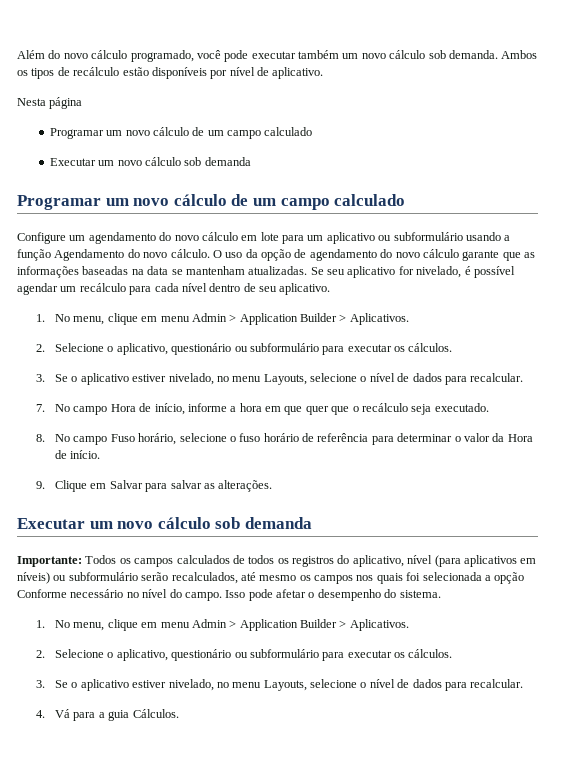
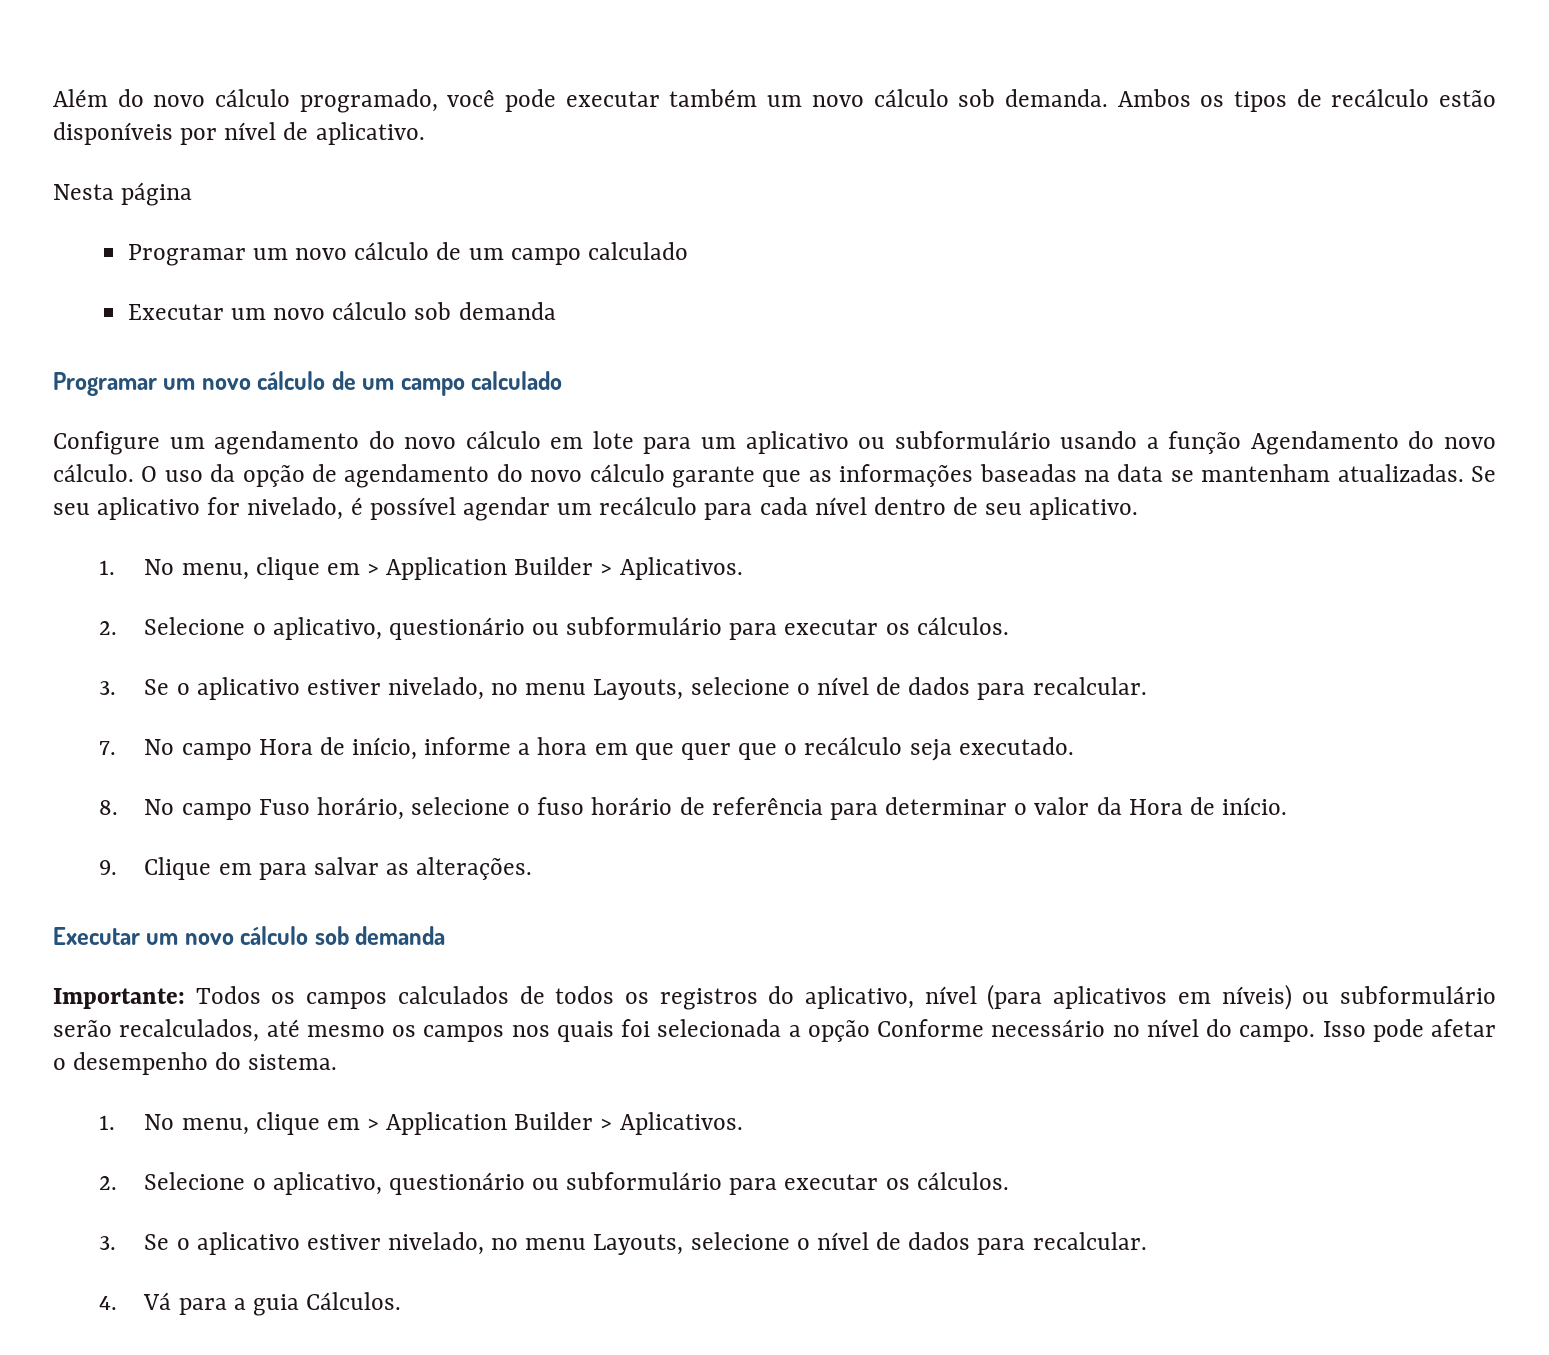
  Se seu aplicativo for nivelado, é possível agendar um recálculo para cada nível dentro de seu aplicativo.
- 1. No menu, clique em menu Admin > Application Builder > Aplicativos.
+ 1. No menu, clique em > Application Builder > Aplicativos.
- 9. Clique em Salvar para salvar as alterações.
+ 9. Clique em para salvar as alterações.
  Isso pode afetar o desempenho do sistema.
- 1. No menu, clique em menu Admin > Application Builder > Aplicativos.
+ 1. No menu, clique em > Application Builder > Aplicativos.

